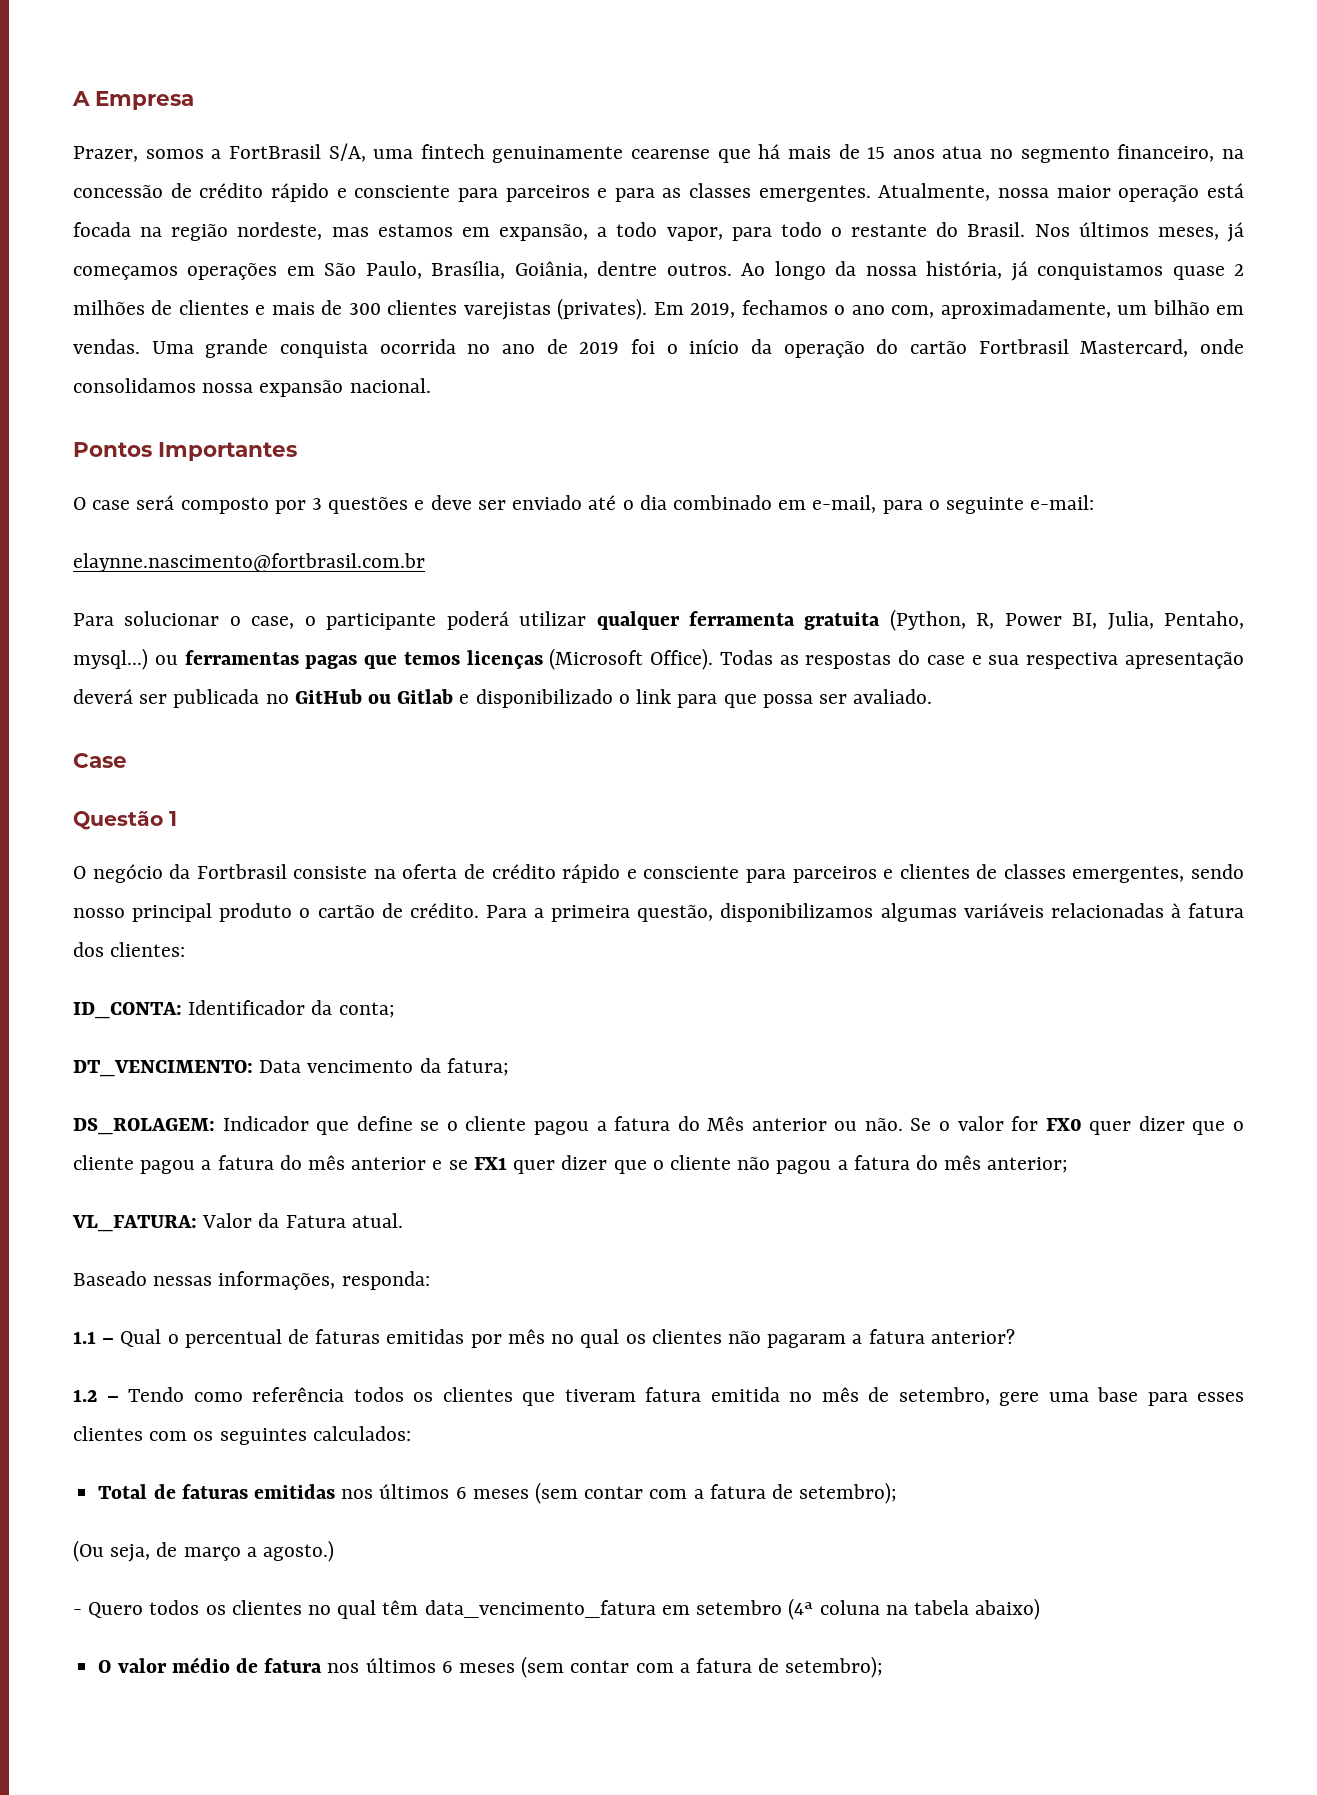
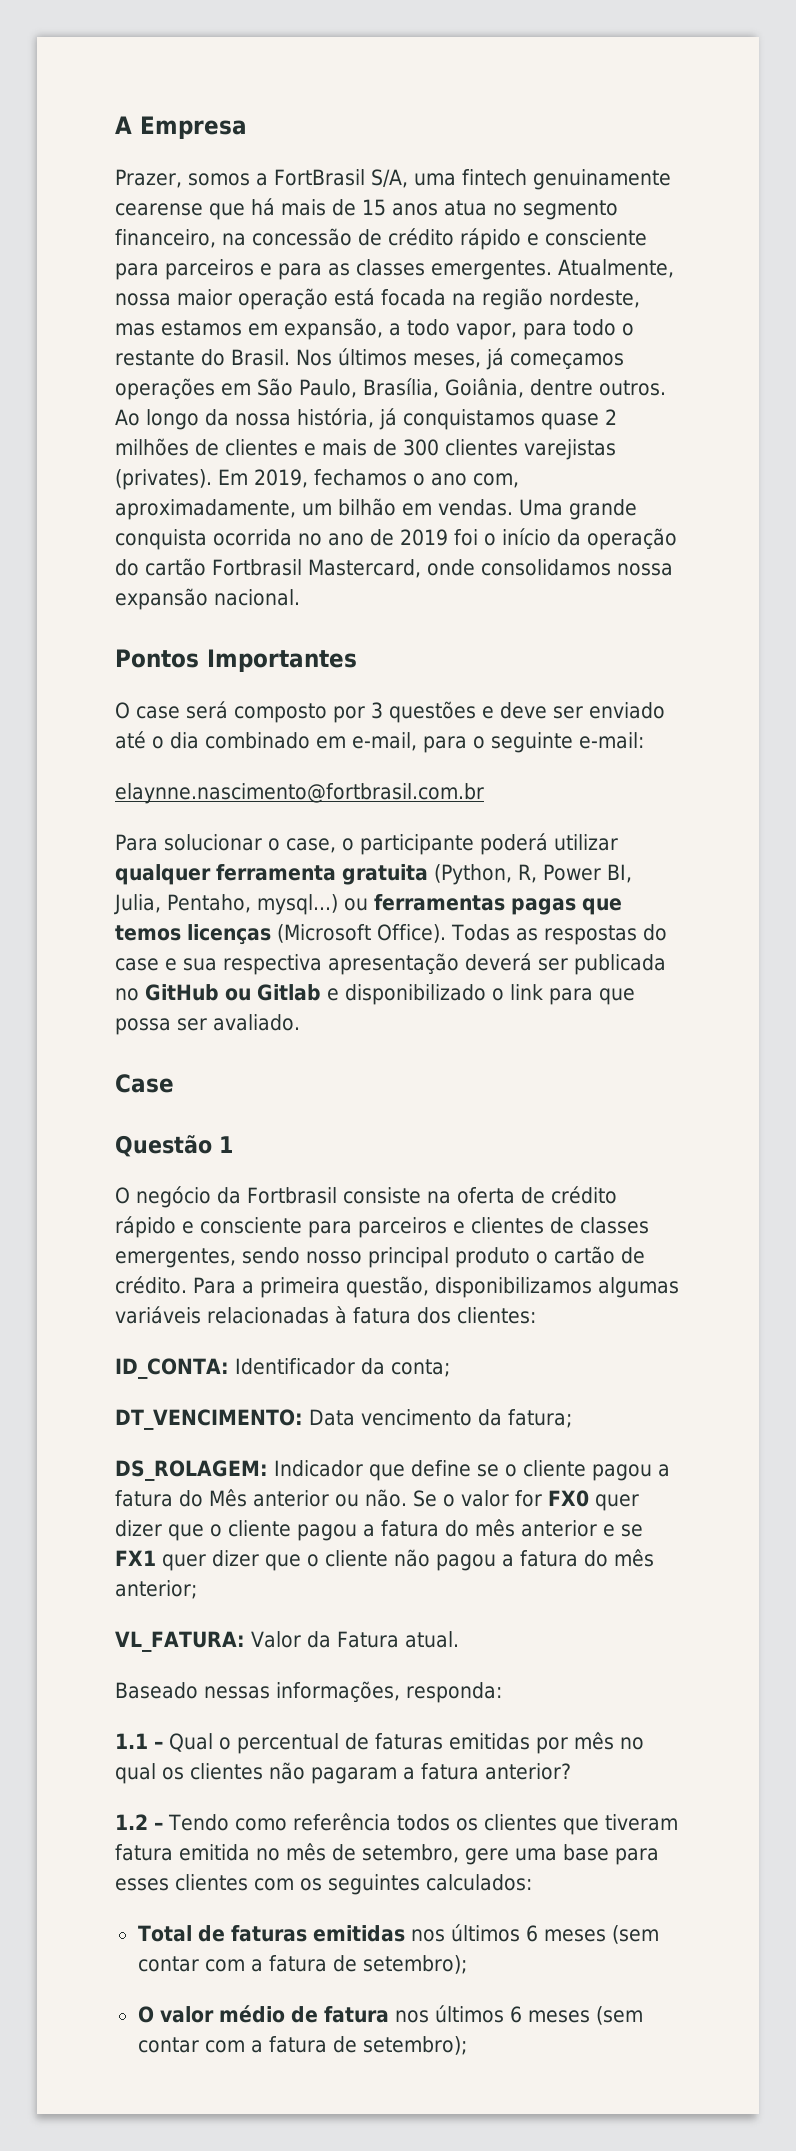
- (Ou seja, de março a agosto.)
- - Quero todos os clientes no qual têm data_vencimento_fatura em setembro (4ª coluna na tabela abaixo)

